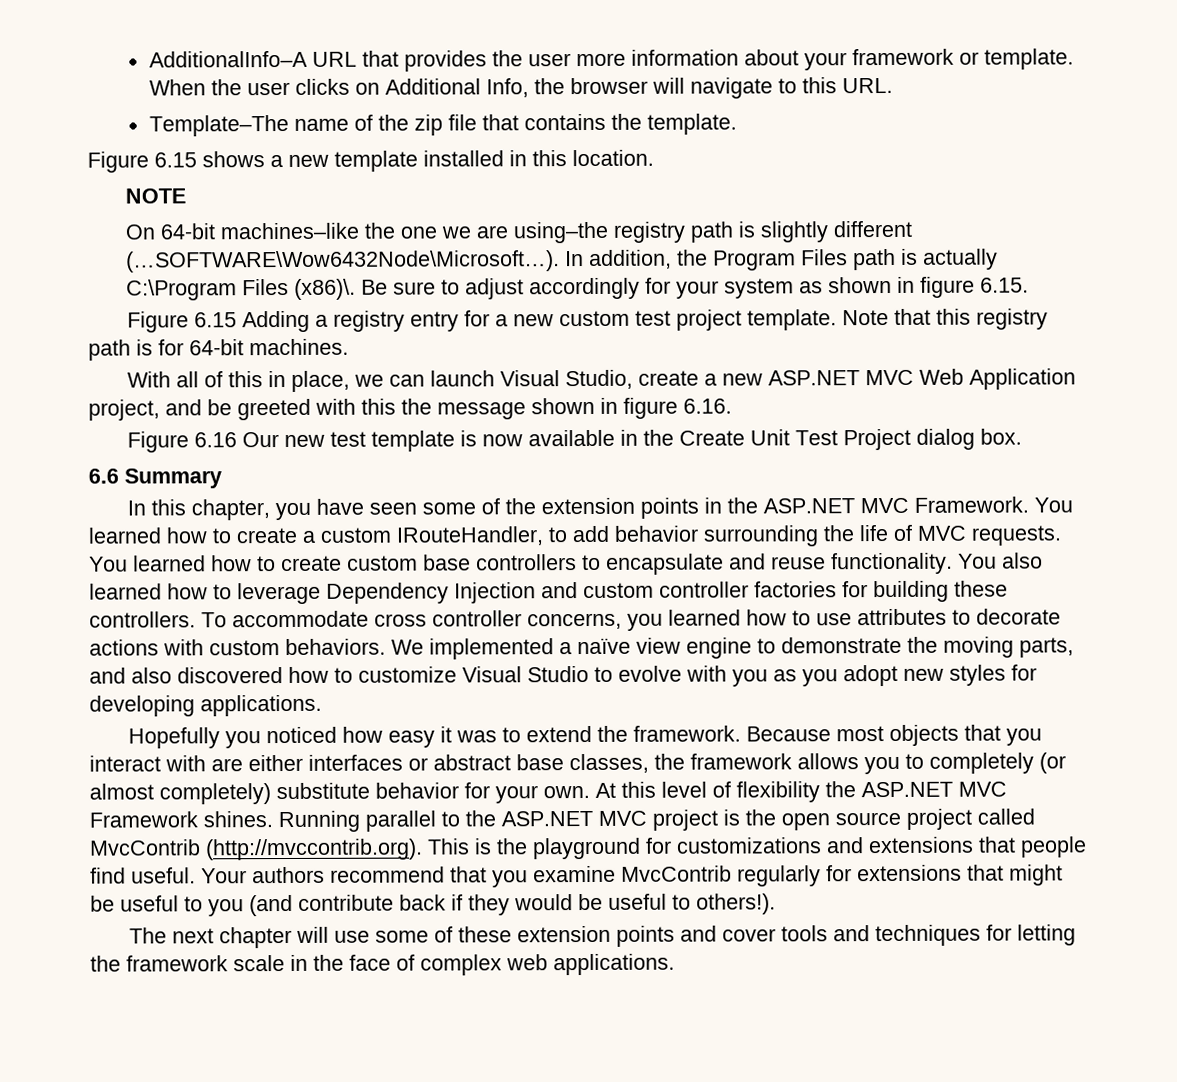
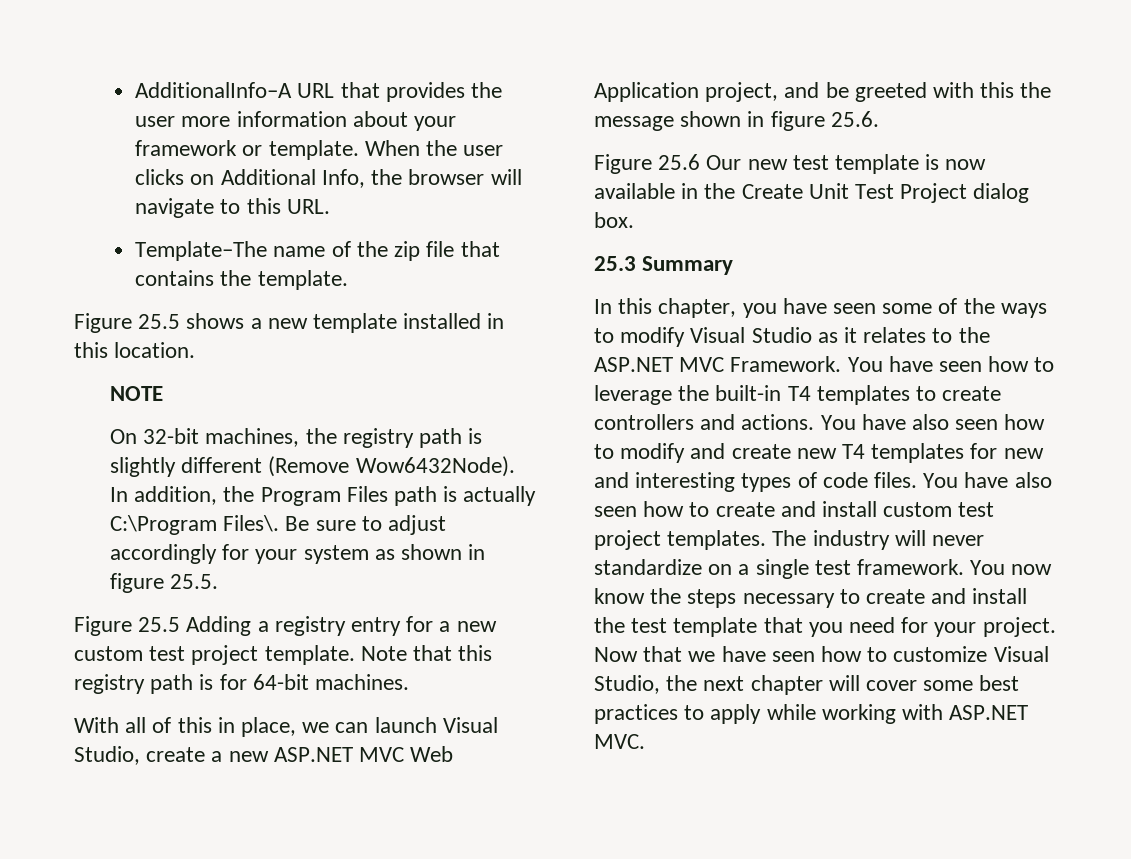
- Figure 6.15 shows a new template installed in this location.
+ Figure 25.5 shows a new template installed in this location.
- On 64-bit machines–like the one we are using–the registry path is slightly different (…SOFTWARE\Wow6432Node\Microsoft…).
+ On 32-bit machines, the registry path is slightly different (Remove Wow6432Node).
- In addition, the Program Files path is actually C:\Program Files (x86)\.
+ In addition, the Program Files path is actually C:\Program Files\.
- Be sure to adjust accordingly for your system as shown in figure 6.15.
- Figure 6.15 Adding a registry entry for a new custom test project template.
+ Be sure to adjust accordingly for your system as shown in figure 25.5.
+ Figure 25.5 Adding a registry entry for a new custom test project template.
- With all of this in place, we can launch Visual Studio, create a new ASP.NET MVC Web Application project, and be greeted with this the message shown in figure 6.16.
- Figure 6.16 Our new test template is now available in the Create Unit Test Project dialog box.
+ With all of this in place, we can launch Visual Studio, create a new ASP.NET MVC Web Application project, and be greeted with this the message shown in figure 25.6.
+ Figure 25.6 Our new test template is now available in the Create Unit Test Project dialog box.
- 6.6 Summary
+ 25.3 Summary
- In this chapter, you have seen some of the extension points in the ASP.NET MVC Framework.
+ In this chapter, you have seen some of the ways to modify Visual Studio as it relates to the ASP.NET MVC Framework.
- You learned how to create a custom IRouteHandler, to add behavior surrounding the life of MVC requests. You learned how to create custom base controllers to encapsulate and reuse functionality. You also learned how to leverage Dependency Injection and custom controller factories for building these controllers. To accommodate cross controller concerns, you learned how to use attributes to decorate actions with custom behaviors. We implemented a naïve view engine to demonstrate the moving parts, and also discovered how to customize Visual Studio to evolve with you as you adopt new styles for developing applications.
- Hopefully you noticed how easy it was to extend the framework. Because most objects that you interact with are either interfaces or abstract base classes, the framework allows you to completely (or almost completely) substitute behavior for your own. At this level of flexibility the ASP.NET MVC Framework shines. Running parallel to the ASP.NET MVC project is the open source project called MvcContrib (http://mvccontrib.org). This is the playground for customizations and extensions that people find useful. Your authors recommend that you examine MvcContrib regularly for extensions that might be useful to you (and contribute back if they would be useful to others!).
- The next chapter will use some of these extension points and cover tools and techniques for letting the framework scale in the face of complex web applications.
+ You have seen how to leverage the built-in T4 templates to create controllers and actions. You have also seen how to modify and create new T4 templates for new and interesting types of code files. You have also seen how to create and install custom test project templates. The industry will never standardize on a single test framework. You now know the steps necessary to create and install the test template that you need for your project. Now that we have seen how to customize Visual Studio, the next chapter will cover some best practices to apply while working with ASP.NET MVC.

